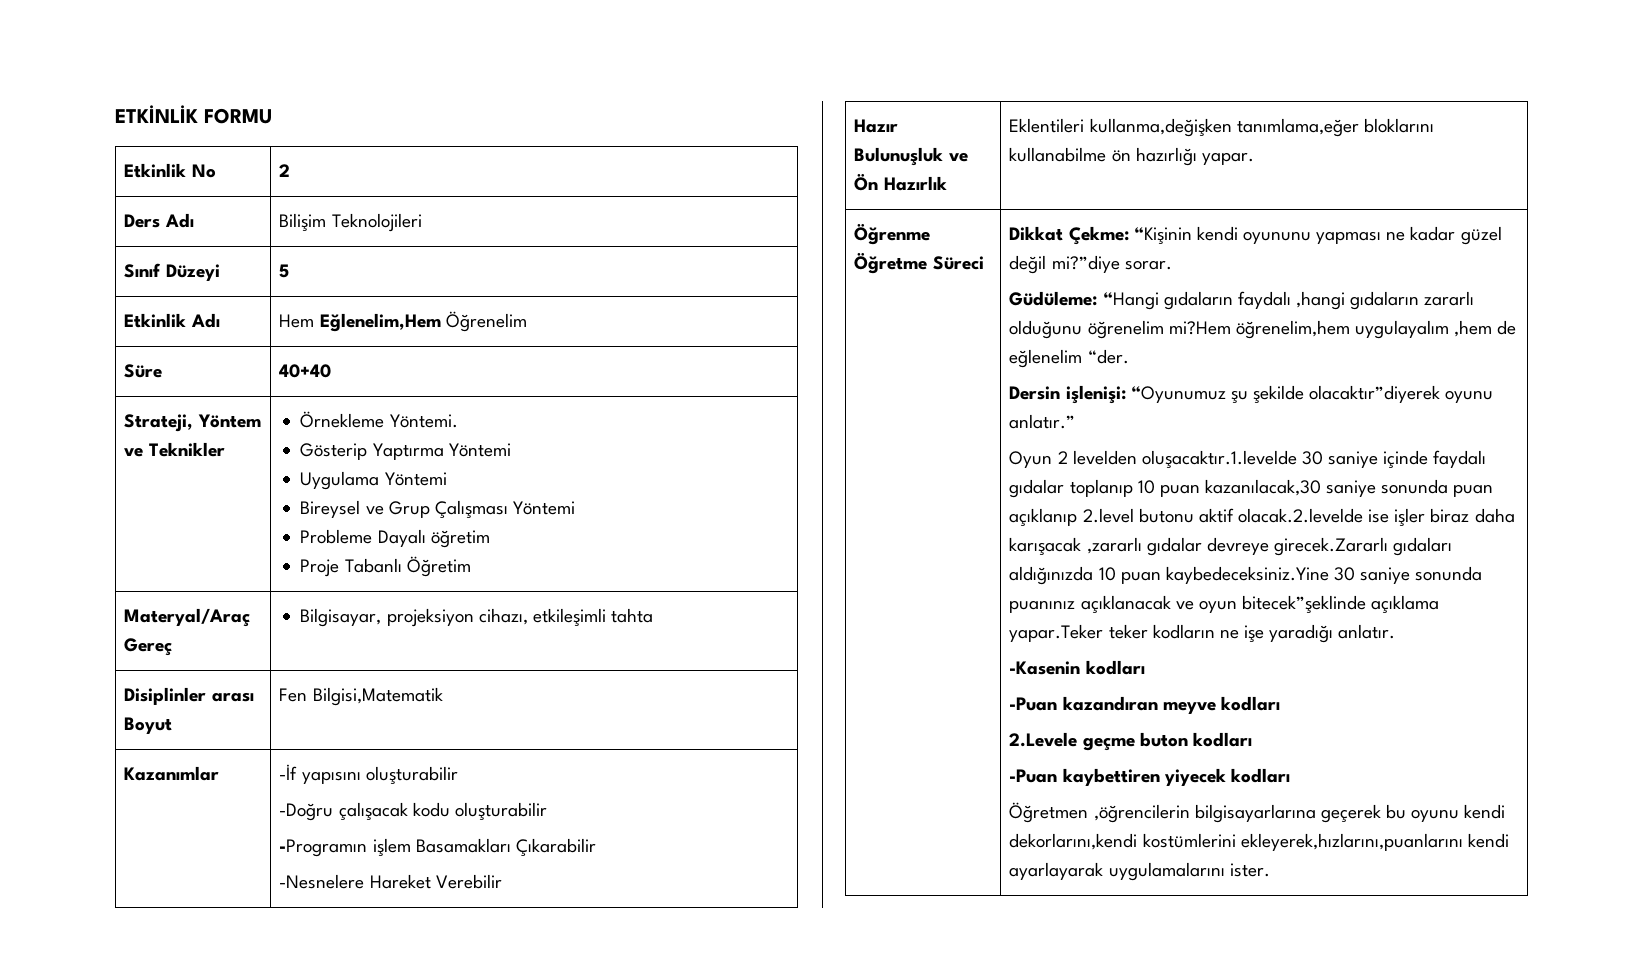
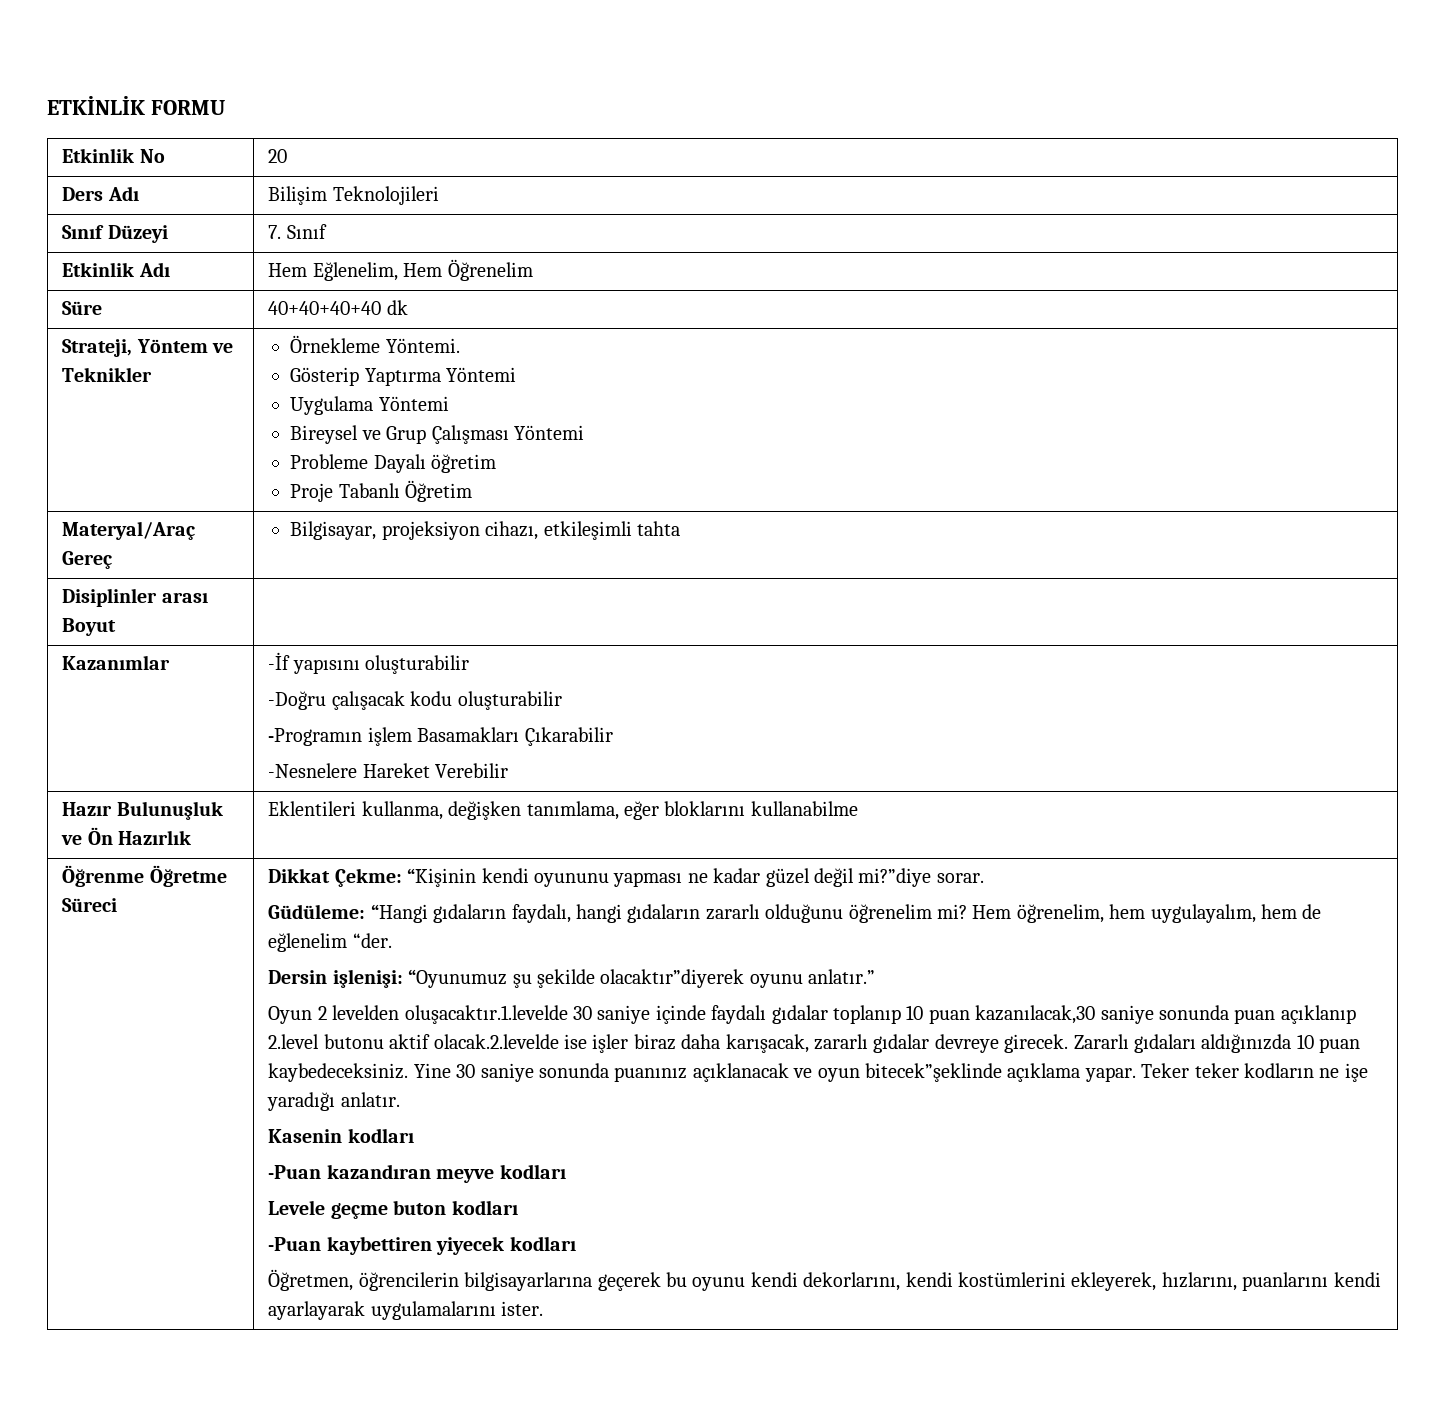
- Etkinlik No | 2
+ Etkinlik No | 20
- Sınıf Düzeyi | 5
+ Sınıf Düzeyi | 7. Sınıf
- Etkinlik Adı | Hem Eğlenelim,Hem Öğrenelim
+ Etkinlik Adı | Hem Eğlenelim, Hem Öğrenelim
- Süre | 40+40
+ Süre | 40+40+40+40 dk
- Disiplinler arası Boyut | Fen Bilgisi,Matematik
+ Disiplinler arası Boyut |
- Hazır Bulunuşluk ve Ön Hazırlık | Eklentileri kullanma,değişken tanımlama,eğer bloklarını kullanabilme ön hazırlığı yapar.
+ Hazır Bulunuşluk ve Ön Hazırlık | Eklentileri kullanma, değişken tanımlama, eğer bloklarını kullanabilme
- Güdüleme: “Hangi gıdaların faydalı ,hangi gıdaların zararlı olduğunu öğrenelim mi?Hem öğrenelim,hem uygulayalım ,hem de eğlenelim “der.
+ Güdüleme: “Hangi gıdaların faydalı, hangi gıdaların zararlı olduğunu öğrenelim mi? Hem öğrenelim, hem uygulayalım, hem de eğlenelim “der.
- Oyun 2 levelden oluşacaktır.1.levelde 30 saniye içinde faydalı gıdalar toplanıp 10 puan kazanılacak,30 saniye sonunda puan açıklanıp 2.level butonu aktif olacak.2.levelde ise işler biraz daha karışacak ,zararlı gıdalar devreye girecek.Zararlı gıdaları aldığınızda 10 puan kaybedeceksiniz.Yine 30 saniye sonunda puanınız açıklanacak ve oyun bitecek”şeklinde açıklama yapar.Teker teker kodların ne işe yaradığı anlatır.
+ Oyun 2 levelden oluşacaktır.1.levelde 30 saniye içinde faydalı gıdalar toplanıp 10 puan kazanılacak,30 saniye sonunda puan açıklanıp 2.level butonu aktif olacak.2.levelde ise işler biraz daha karışacak, zararlı gıdalar devreye girecek. Zararlı gıdaları aldığınızda 10 puan kaybedeceksiniz. Yine 30 saniye sonunda puanınız açıklanacak ve oyun bitecek”şeklinde açıklama yapar. Teker teker kodların ne işe yaradığı anlatır.
- -Kasenin kodları
+ Kasenin kodları
- 2.Levele geçme buton kodları
+ Levele geçme buton kodları
- Öğretmen ,öğrencilerin bilgisayarlarına geçerek bu oyunu kendi dekorlarını,kendi kostümlerini ekleyerek,hızlarını,puanlarını kendi ayarlayarak uygulamalarını ister.
+ Öğretmen, öğrencilerin bilgisayarlarına geçerek bu oyunu kendi dekorlarını, kendi kostümlerini ekleyerek, hızlarını, puanlarını kendi ayarlayarak uygulamalarını ister.

